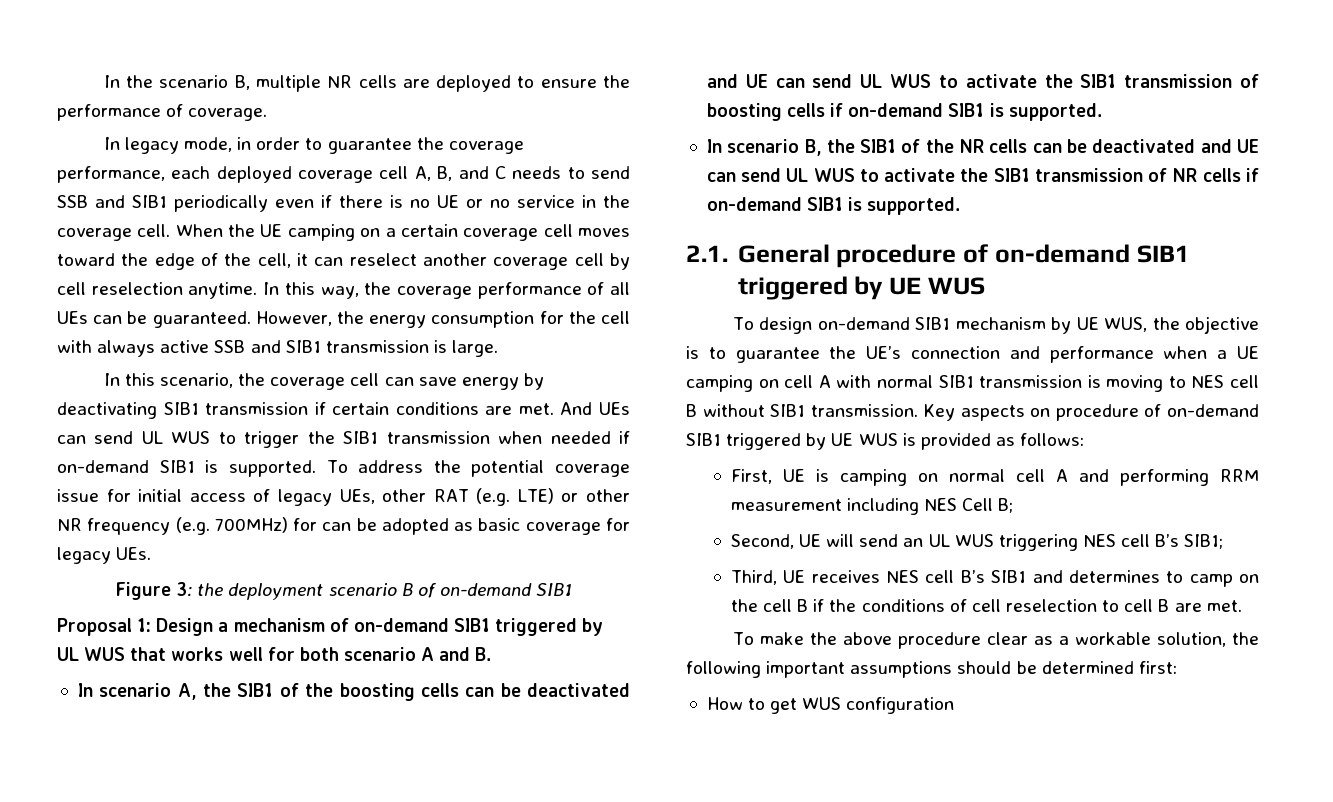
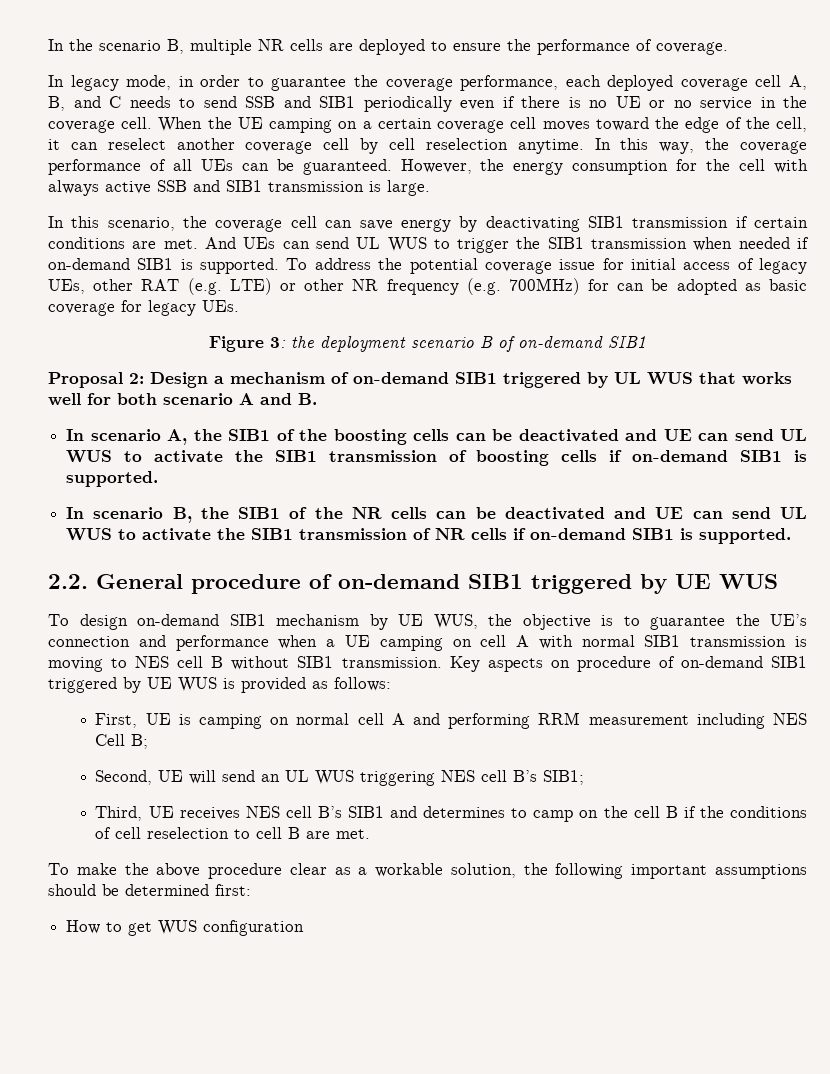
- Proposal 1: Design a mechanism of on-demand SIB1 triggered by UL WUS that works well for both scenario A and B.
+ Proposal 2: Design a mechanism of on-demand SIB1 triggered by UL WUS that works well for both scenario A and B.
- 2.1. General procedure of on-demand SIB1 triggered by UE WUS
+ 2.2. General procedure of on-demand SIB1 triggered by UE WUS

